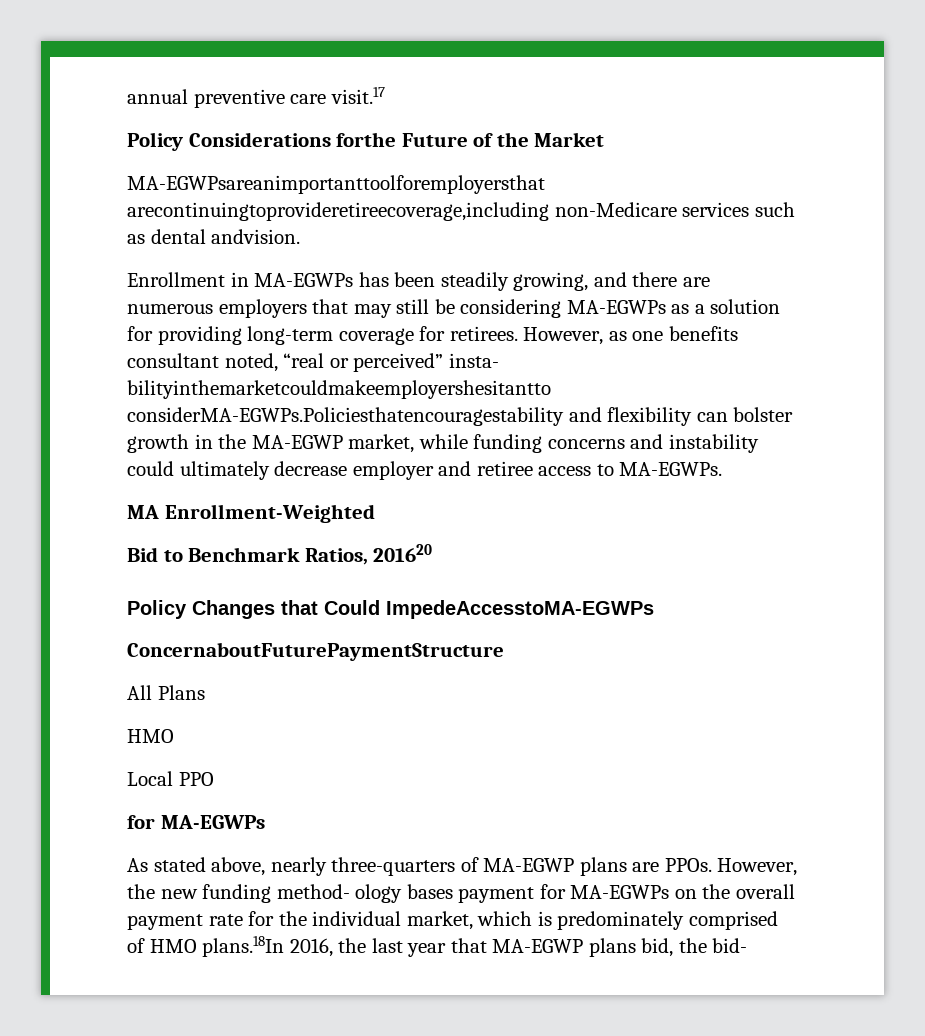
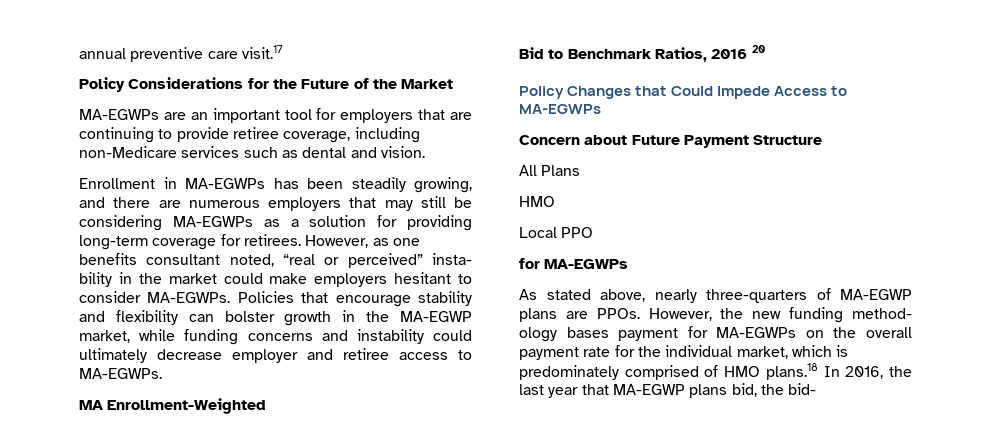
- Policy Considerations forthe Future of the Market
+ Policy Considerations for the Future of the Market
- MA-EGWPsareanimportanttoolforemployersthat arecontinuingtoprovideretireecoverage,including non-Medicare services such as dental andvision.
+ MA-EGWPs are an important tool for employers that are continuing to provide retiree coverage, including non-Medicare services such as dental and vision.
- However, as one benefits consultant noted, “real or perceived” insta- bilityinthemarketcouldmakeemployershesitantto considerMA-EGWPs.Policiesthatencouragestability and flexibility can bolster growth in the MA-EGWP market, while funding concerns and instability could ultimately decrease employer and retiree access to MA-EGWPs.
+ However, as one benefits consultant noted, “real or perceived” insta- bility in the market could make employers hesitant to consider MA-EGWPs. Policies that encourage stability and flexibility can bolster growth in the MA-EGWP market, while funding concerns and instability could ultimately decrease employer and retiree access to MA-EGWPs.
- Bid to Benchmark Ratios, 201620
+ Bid to Benchmark Ratios, 2016 20
- Policy Changes that Could ImpedeAccesstoMA-EGWPs
- ConcernaboutFuturePaymentStructure
+ Policy Changes that Could Impede Access to MA-EGWPs
+ Concern about Future Payment Structure
- However, the new funding method- ology bases payment for MA-EGWPs on the overall payment rate for the individual market, which is predominately comprised of HMO plans.18In 2016, the last year that MA-EGWP plans bid, the bid-
+ However, the new funding method- ology bases payment for MA-EGWPs on the overall payment rate for the individual market, which is predominately comprised of HMO plans.18 In 2016, the last year that MA-EGWP plans bid, the bid-

